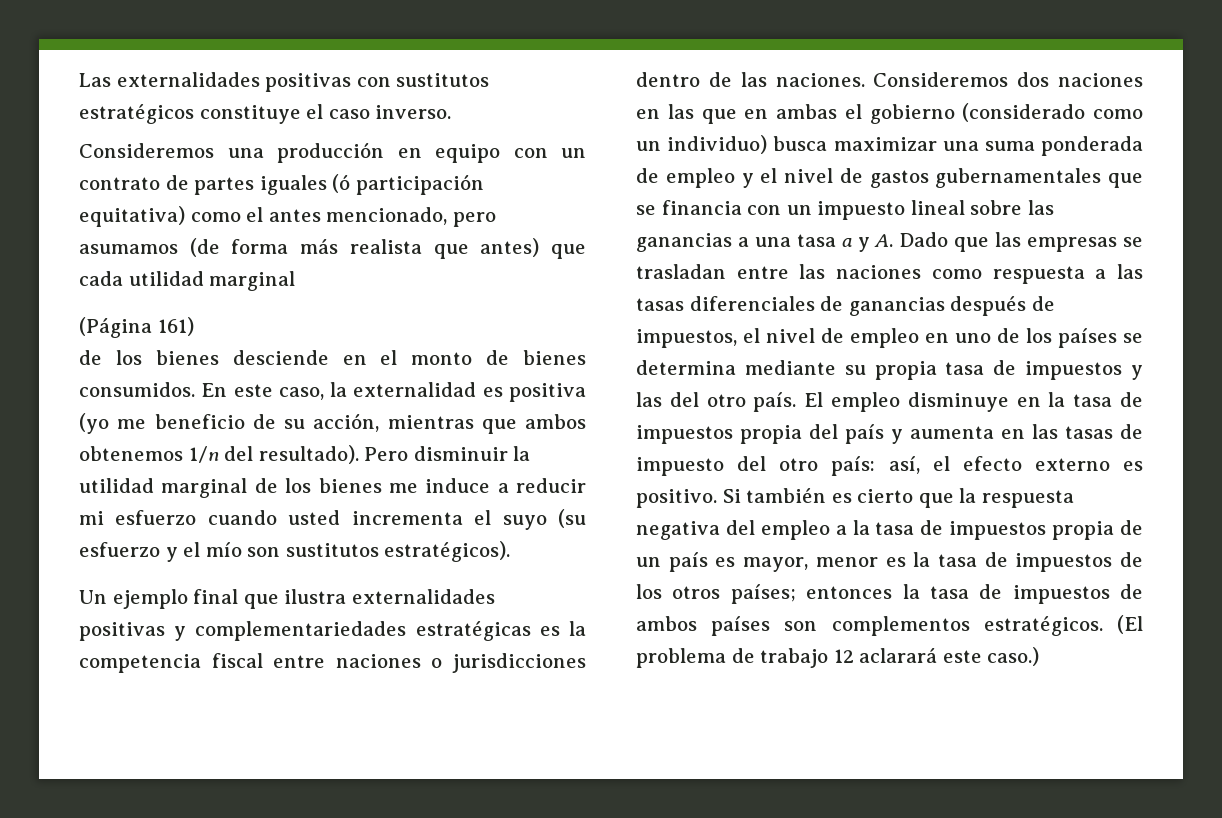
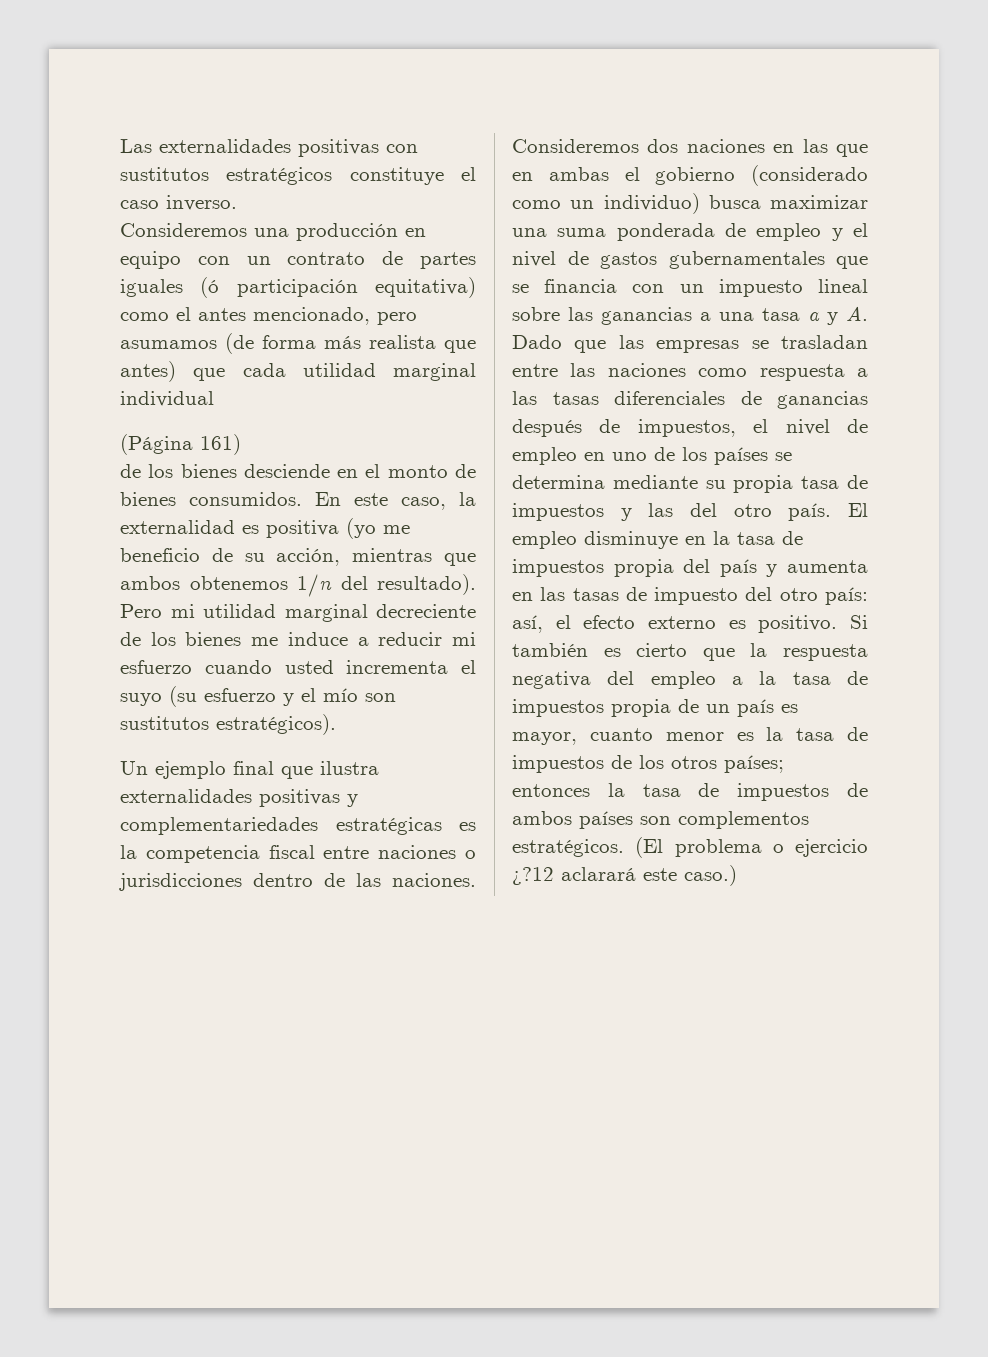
- Consideremos una producción en equipo con un contrato de partes iguales (ó participación equitativa) como el antes mencionado, pero asumamos (de forma más realista que antes) que cada utilidad marginal
+ Consideremos una producción en equipo con un contrato de partes iguales (ó participación equitativa) como el antes mencionado, pero asumamos (de forma más realista que antes) que cada utilidad marginal individual
- Pero disminuir la utilidad marginal de los bienes me induce a reducir mi esfuerzo cuando usted incrementa el suyo (su esfuerzo y el mío son sustitutos estratégicos).
+ Pero mi utilidad marginal decreciente de los bienes me induce a reducir mi esfuerzo cuando usted incrementa el suyo (su esfuerzo y el mío son sustitutos estratégicos).
- Si también es cierto que la respuesta negativa del empleo a la tasa de impuestos propia de un país es mayor, menor es la tasa de impuestos de los otros países; entonces la tasa de impuestos de ambos países son complementos estratégicos.
+ Si también es cierto que la respuesta negativa del empleo a la tasa de impuestos propia de un país es mayor, cuanto menor es la tasa de impuestos de los otros países; entonces la tasa de impuestos de ambos países son complementos estratégicos.
- (El problema de trabajo 12 aclarará este caso.)
+ (El problema o ejercicio ¿?12 aclarará este caso.)

